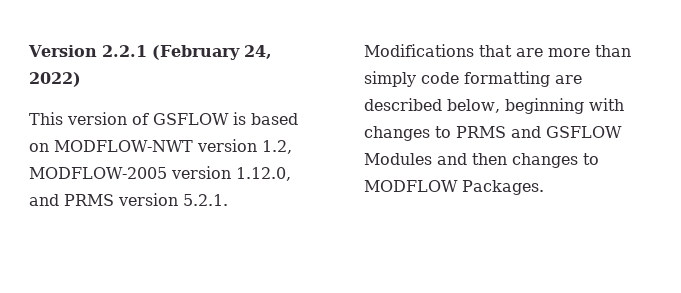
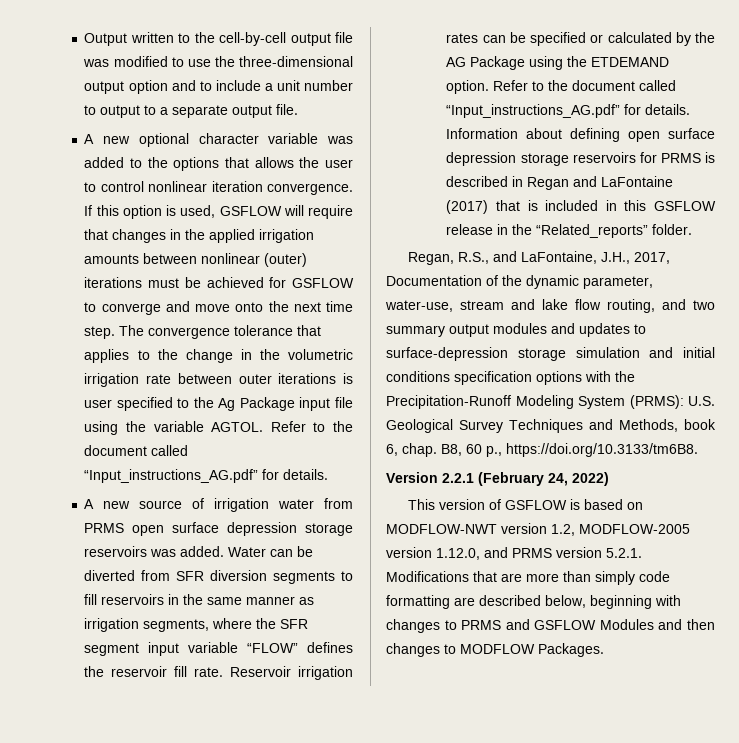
+ Output written to the cell-by-cell output file was modified to use the three-dimensional output option and to include a unit number to output to a separate output file.
+ A new optional character variable was added to the options that allows the user to control nonlinear iteration convergence. If this option is used, GSFLOW will require that changes in the applied irrigation amounts between nonlinear (outer) iterations must be achieved for GSFLOW to converge and move onto the next time step. The convergence tolerance that applies to the change in the volumetric irrigation rate between outer iterations is user specified to the Ag Package input file using the variable AGTOL. Refer to the document called “Input_instructions_AG.pdf” for details.
+ A new source of irrigation water from PRMS open surface depression storage reservoirs was added. Water can be diverted from SFR diversion segments to fill reservoirs in the same manner as irrigation segments, where the SFR segment input variable “FLOW” defines the reservoir fill rate. Reservoir irrigation rates can be specified or calculated by the AG Package using the ETDEMAND option. Refer to the document called “Input_instructions_AG.pdf” for details. Information about defining open surface depression storage reservoirs for PRMS is described in Regan and LaFontaine (2017) that is included in this GSFLOW release in the “Related_reports” folder.
+ Regan, R.S., and LaFontaine, J.H., 2017, Documentation of the dynamic parameter, water-use, stream and lake flow routing, and two summary output modules and updates to surface-depression storage simulation and initial conditions specification options with the Precipitation-Runoff Modeling System (PRMS): U.S. Geological Survey Techniques and Methods, book 6, chap. B8, 60 p., https://doi.org/10.3133/tm6B8.

